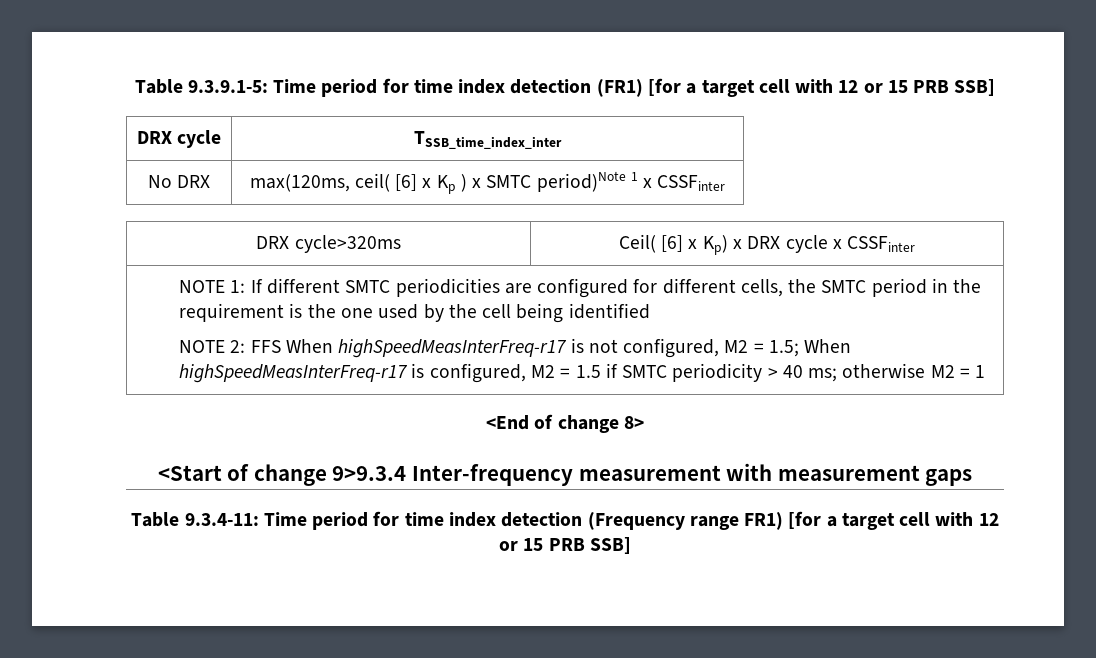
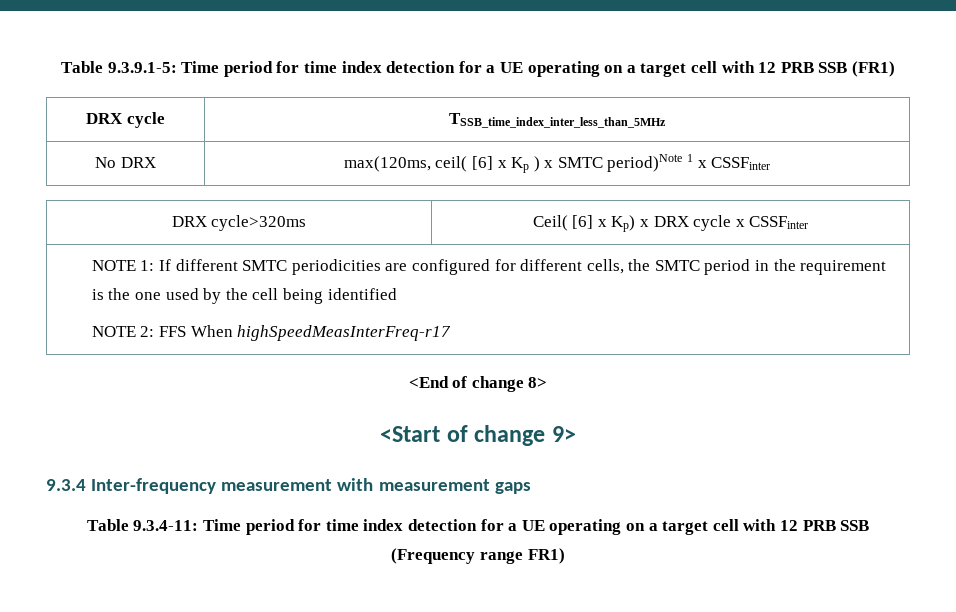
- Table 9.3.9.1-5: Time period for time index detection (FR1) [for a target cell with 12 or 15 PRB SSB]
+ Table 9.3.9.1-5: Time period for time index detection for a UE operating on a target cell with 12 PRB SSB (FR1)
- DRX cycle | TSSB_time_index_inter
+ DRX cycle | TSSB_time_index_inter_less_than_5MHz
- NOTE 2: FFS When highSpeedMeasInterFreq-r17 is not configured, M2 = 1.5; When highSpeedMeasInterFreq-r17 is configured, M2 = 1.5 if SMTC periodicity > 40 ms; otherwise M2 = 1
+ NOTE 2: FFS When highSpeedMeasInterFreq-r17
- <Start of change 9>9.3.4 Inter-frequency measurement with measurement gaps
+ <Start of change 9>
+ 9.3.4 Inter-frequency measurement with measurement gaps
- Table 9.3.4-11: Time period for time index detection (Frequency range FR1) [for a target cell with 12 or 15 PRB SSB]
+ Table 9.3.4-11: Time period for time index detection for a UE operating on a target cell with 12 PRB SSB (Frequency range FR1)

